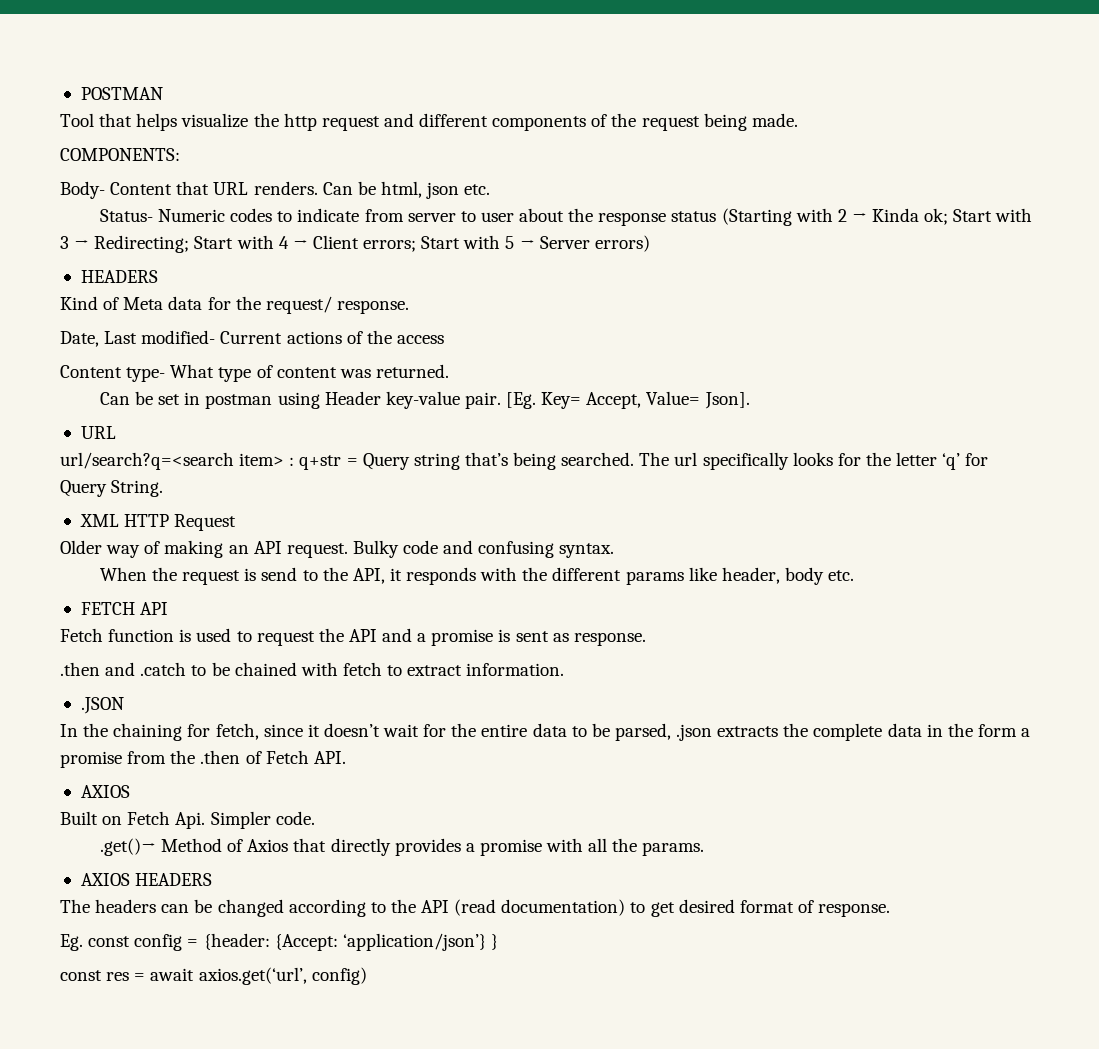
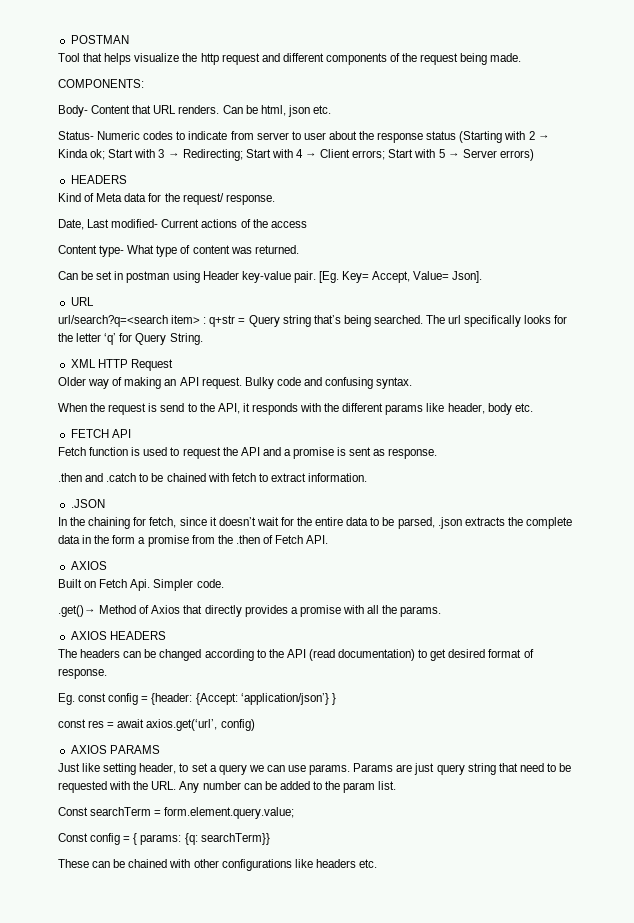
+ AXIOS PARAMS
+ Just like setting header, to set a query we can use params. Params are just query string that need to be requested with the URL. Any number can be added to the param list.
+ Const searchTerm = form.element.query.value;
+ Const config = { params: {q: searchTerm}}
+ These can be chained with other configurations like headers etc.

